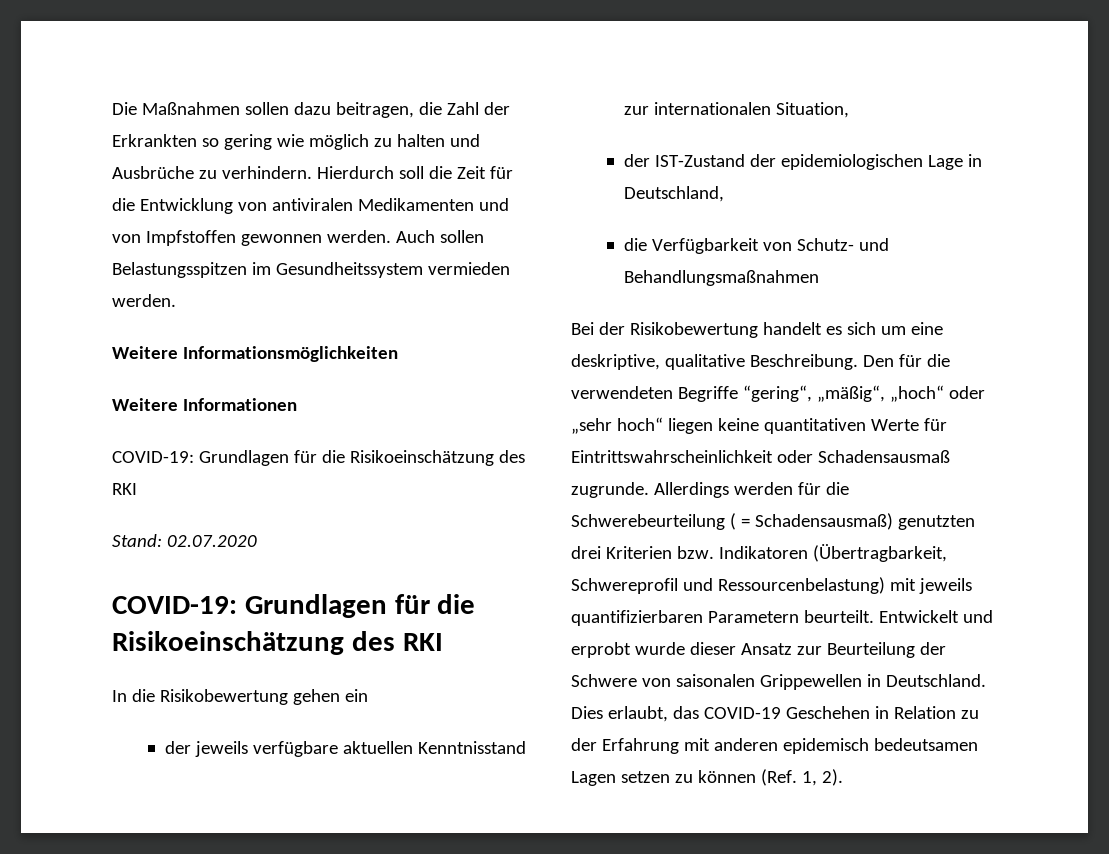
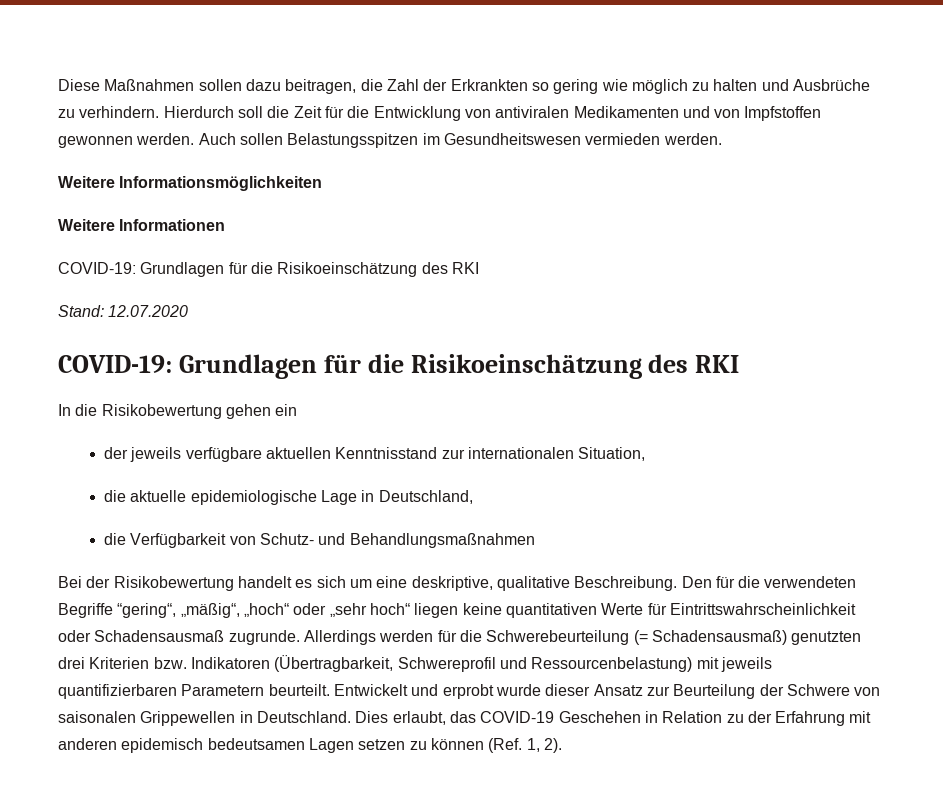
- Die Maßnahmen sollen dazu beitragen, die Zahl der Erkrankten so gering wie möglich zu halten und Ausbrüche zu verhindern.
+ Diese Maßnahmen sollen dazu beitragen, die Zahl der Erkrankten so gering wie möglich zu halten und Ausbrüche zu verhindern.
- Auch sollen Belastungsspitzen im Gesundheitssystem vermieden werden.
+ Auch sollen Belastungsspitzen im Gesundheitswesen vermieden werden.
- Stand: 02.07.2020
+ Stand: 12.07.2020
- der IST-Zustand der epidemiologischen Lage in Deutschland,
+ die aktuelle epidemiologische Lage in Deutschland,
- Allerdings werden für die Schwerebeurteilung ( = Schadensausmaß) genutzten drei Kriterien bzw. Indikatoren (Übertragbarkeit, Schwereprofil und Ressourcenbelastung) mit jeweils quantifizierbaren Parametern beurteilt.
+ Allerdings werden für die Schwerebeurteilung (= Schadensausmaß) genutzten drei Kriterien bzw. Indikatoren (Übertragbarkeit, Schwereprofil und Ressourcenbelastung) mit jeweils quantifizierbaren Parametern beurteilt.

